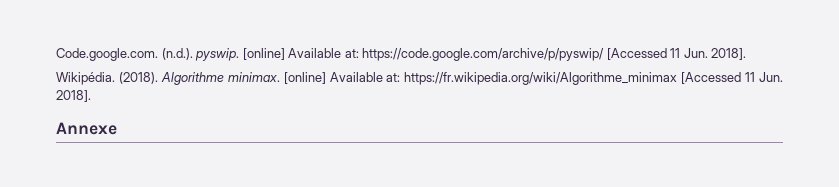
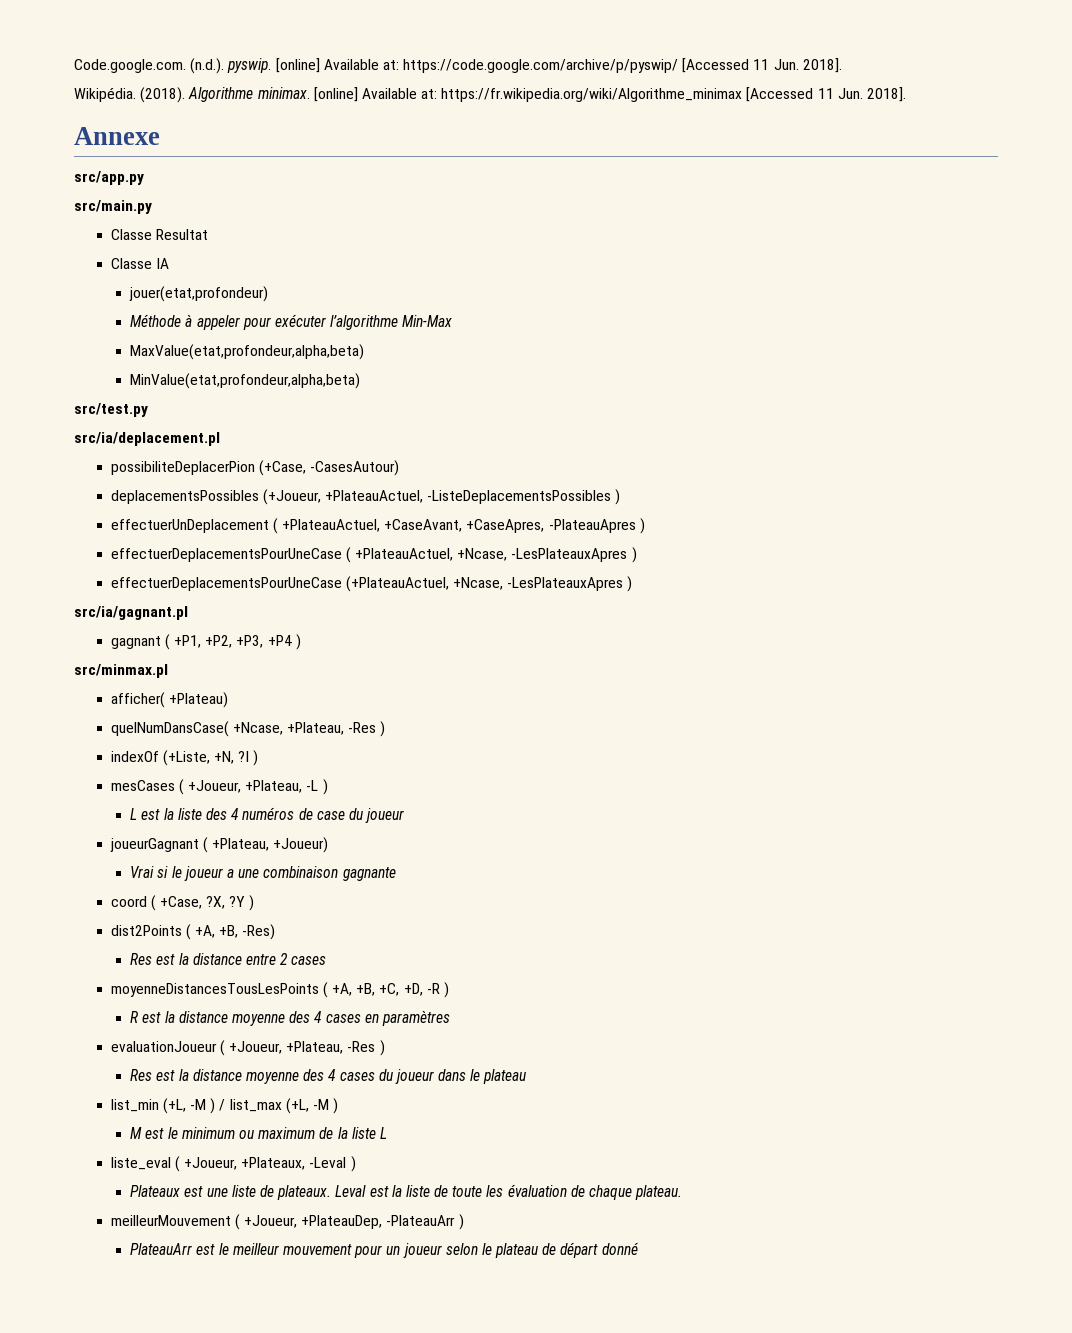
+ src/app.py
+ src/main.py
+ Classe Resultat
+ Classe IA
+ jouer(etat,profondeur)
+ Méthode à appeler pour exécuter l’algorithme Min-Max
+ MaxValue(etat,profondeur,alpha,beta)
+ MinValue(etat,profondeur,alpha,beta)
+ src/test.py
+ src/ia/deplacement.pl
+ possibiliteDeplacerPion (+Case, -CasesAutour)
+ deplacementsPossibles (+Joueur, +PlateauActuel, -ListeDeplacementsPossibles )
+ effectuerUnDeplacement ( +PlateauActuel, +CaseAvant, +CaseApres, -PlateauApres )
+ effectuerDeplacementsPourUneCase ( +PlateauActuel, +Ncase, -LesPlateauxApres )
+ effectuerDeplacementsPourUneCase (+PlateauActuel, +Ncase, -LesPlateauxApres )
+ src/ia/gagnant.pl
+ gagnant ( +P1, +P2, +P3, +P4 )
+ src/minmax.pl
+ afficher( +Plateau)
+ quelNumDansCase( +Ncase, +Plateau, -Res )
+ indexOf (+Liste, +N, ?I )
+ mesCases ( +Joueur, +Plateau, -L )
+ L est la liste des 4 numéros de case du joueur
+ joueurGagnant ( +Plateau, +Joueur)
+ Vrai si le joueur a une combinaison gagnante
+ coord ( +Case, ?X, ?Y )
+ dist2Points ( +A, +B, -Res)
+ Res est la distance entre 2 cases
+ moyenneDistancesTousLesPoints ( +A, +B, +C, +D, -R )
+ R est la distance moyenne des 4 cases en paramètres
+ evaluationJoueur ( +Joueur, +Plateau, -Res )
+ Res est la distance moyenne des 4 cases du joueur dans le plateau
+ list_min (+L, -M ) / list_max (+L, -M )
+ M est le minimum ou maximum de la liste L
+ liste_eval ( +Joueur, +Plateaux, -Leval )
+ Plateaux est une liste de plateaux. Leval est la liste de toute les évaluation de chaque plateau.
+ meilleurMouvement ( +Joueur, +PlateauDep, -PlateauArr )
+ PlateauArr est le meilleur mouvement pour un joueur selon le plateau de départ donné

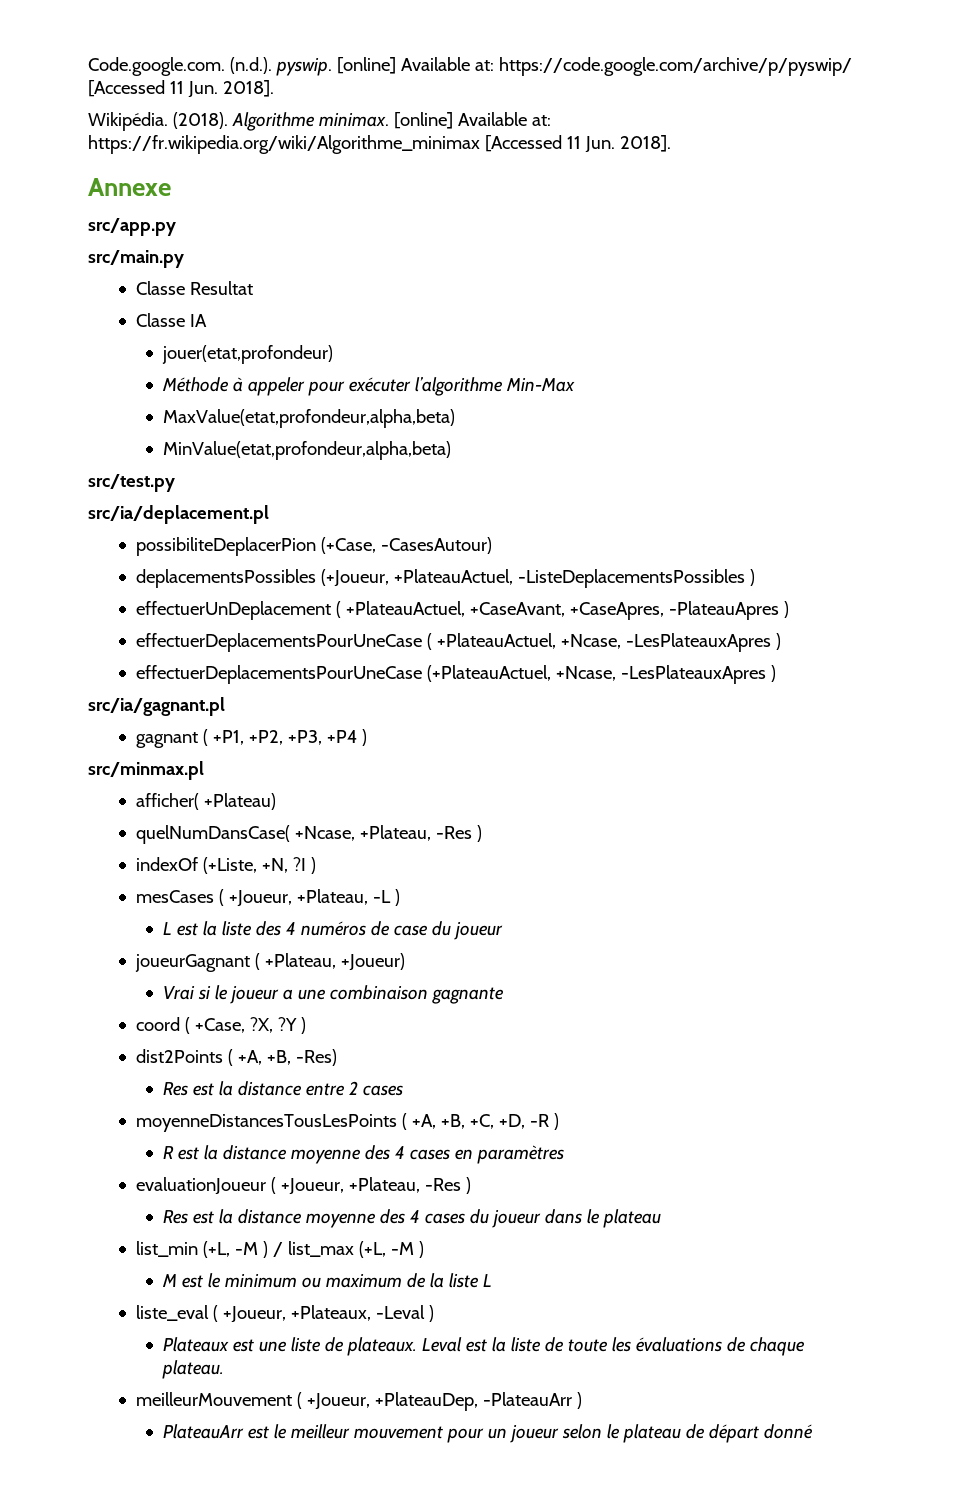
- Leval est la liste de toute les évaluation de chaque plateau.
+ Leval est la liste de toute les évaluations de chaque plateau.

